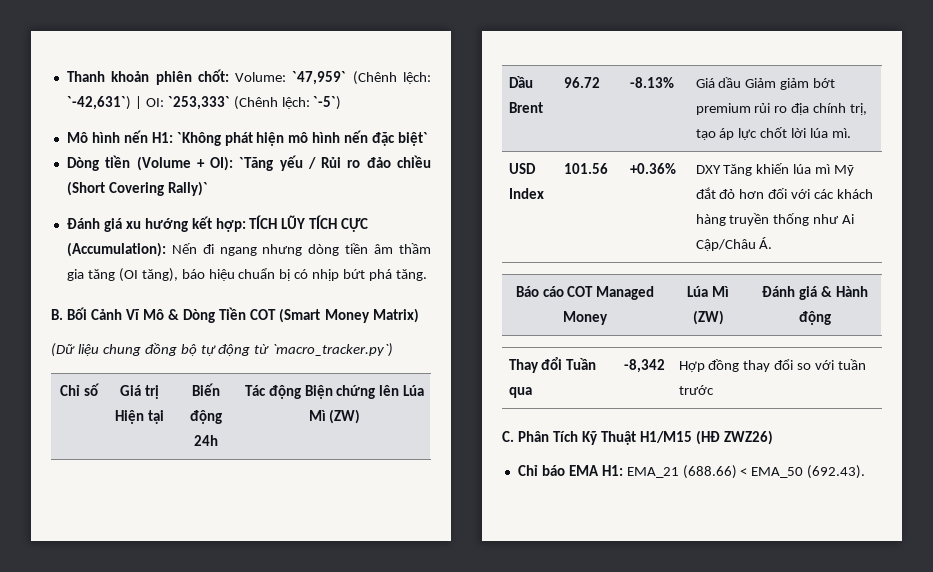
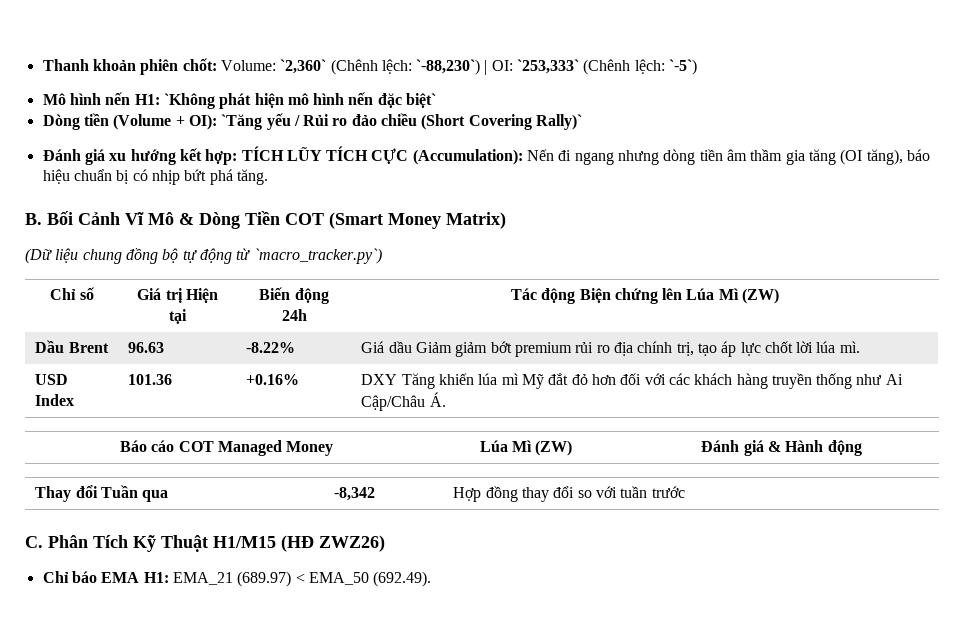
- Thanh khoản phiên chốt: Volume: `47,959` (Chênh lệch: `-42,631`) | OI: `253,333` (Chênh lệch: `-5`)
+ Thanh khoản phiên chốt: Volume: `2,360` (Chênh lệch: `-88,230`) | OI: `253,333` (Chênh lệch: `-5`)
- Dầu Brent | 96.72 | -8.13% | Giá dầu Giảm giảm bớt premium rủi ro địa chính trị, tạo áp lực chốt lời lúa mì.
+ Dầu Brent | 96.63 | -8.22% | Giá dầu Giảm giảm bớt premium rủi ro địa chính trị, tạo áp lực chốt lời lúa mì.
- USD Index | 101.56 | +0.36% | DXY Tăng khiến lúa mì Mỹ đắt đỏ hơn đối với các khách hàng truyền thống như Ai Cập/Châu Á.
+ USD Index | 101.36 | +0.16% | DXY Tăng khiến lúa mì Mỹ đắt đỏ hơn đối với các khách hàng truyền thống như Ai Cập/Châu Á.
- Chỉ báo EMA H1: EMA_21 (688.66) < EMA_50 (692.43).
+ Chỉ báo EMA H1: EMA_21 (689.97) < EMA_50 (692.49).

